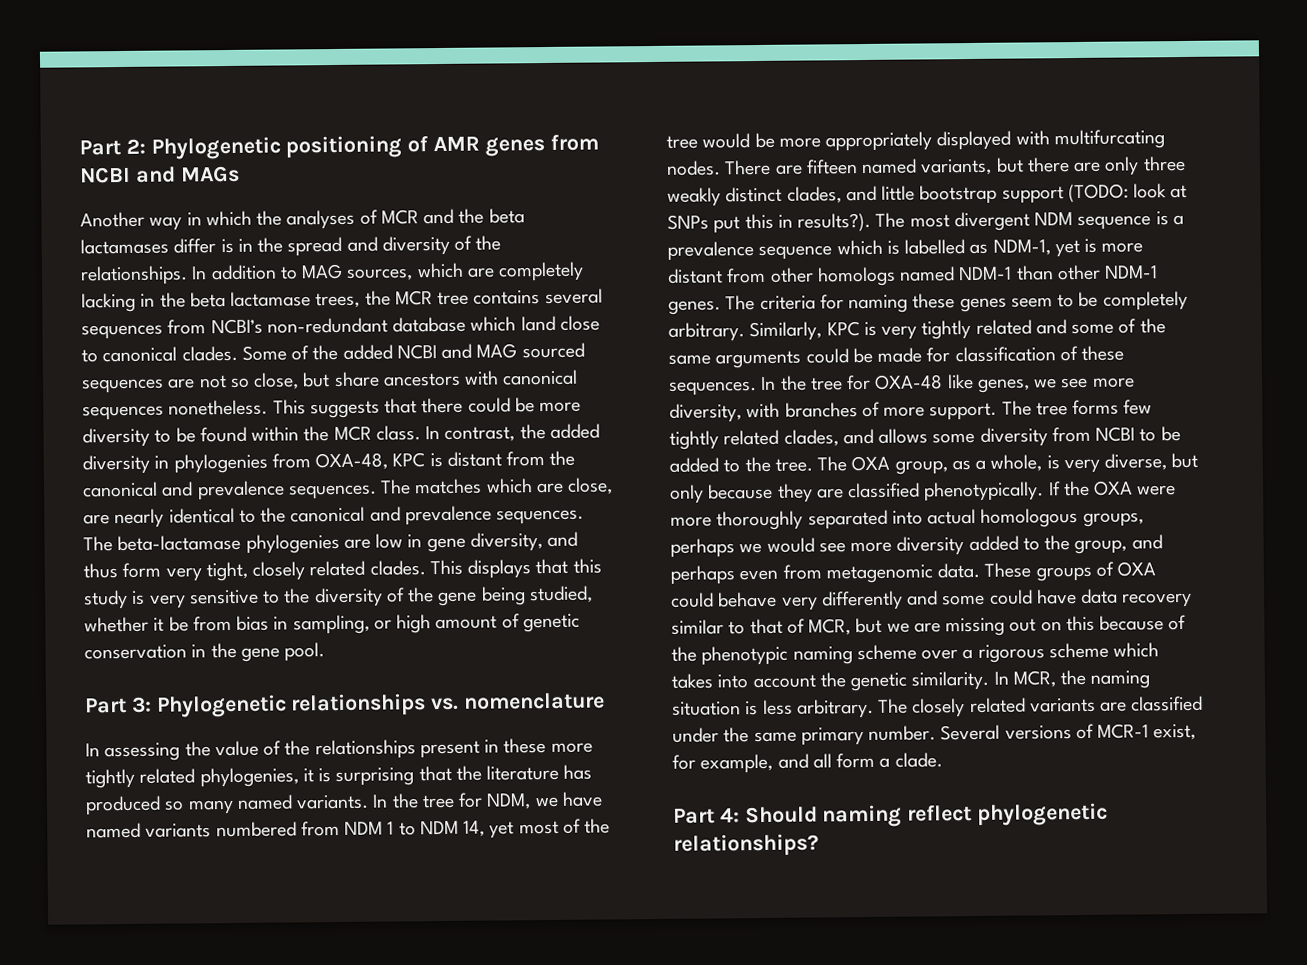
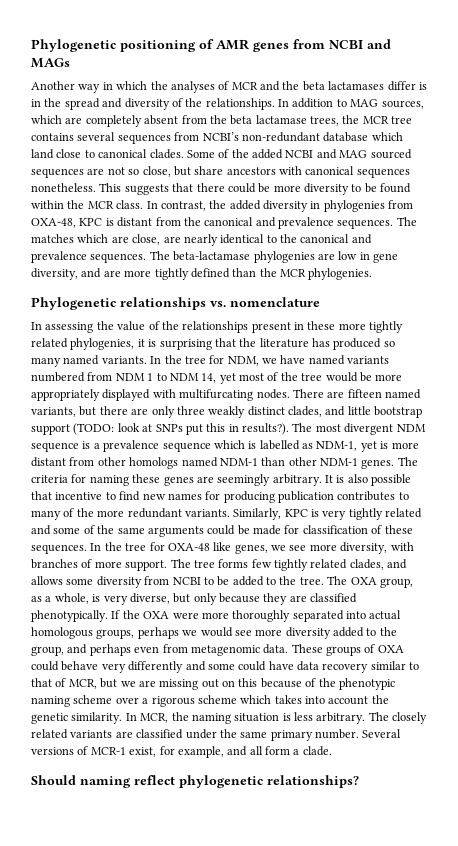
- Part 2: Phylogenetic positioning of AMR genes from NCBI and MAGs
+ Phylogenetic positioning of AMR genes from NCBI and MAGs
- In addition to MAG sources, which are completely lacking in the beta lactamase trees, the MCR tree contains several sequences from NCBI’s non-redundant database which land close to canonical clades.
+ In addition to MAG sources, which are completely absent from the beta lactamase trees, the MCR tree contains several sequences from NCBI’s non-redundant database which land close to canonical clades.
- The beta-lactamase phylogenies are low in gene diversity, and thus form very tight, closely related clades. This displays that this study is very sensitive to the diversity of the gene being studied, whether it be from bias in sampling, or high amount of genetic conservation in the gene pool.
- Part 3: Phylogenetic relationships vs. nomenclature
+ The beta-lactamase phylogenies are low in gene diversity, and are more tightly defined than the MCR phylogenies.
+ Phylogenetic relationships vs. nomenclature
- The criteria for naming these genes seem to be completely arbitrary.
+ The criteria for naming these genes are seemingly arbitrary. It is also possible that incentive to find new names for producing publication contributes to many of the more redundant variants.
- Part 4: Should naming reflect phylogenetic relationships?
+ Should naming reflect phylogenetic relationships?

